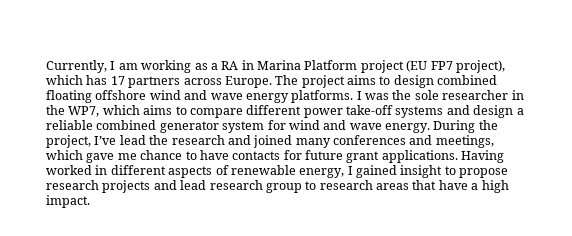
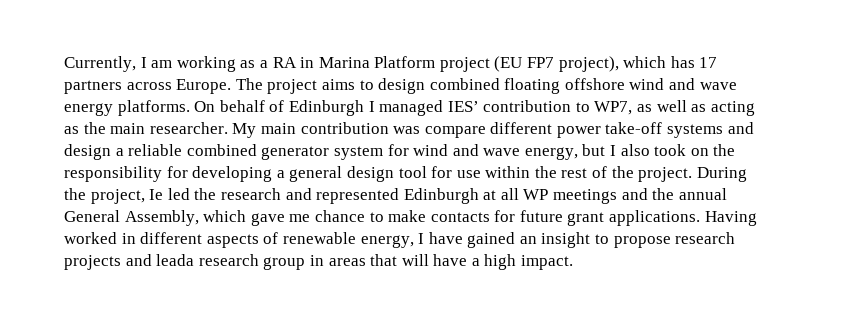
- I was the sole researcher in the WP7, which aims to compare different power take-off systems and design a reliable combined generator system for wind and wave energy.
+ On behalf of Edinburgh I managed IES’ contribution to WP7, as well as acting as the main researcher. My main contribution was compare different power take-off systems and design a reliable combined generator system for wind and wave energy, but I also took on the responsibility for developing a general design tool for use within the rest of the project.
- During the project, I’ve lead the research and joined many conferences and meetings, which gave me chance to have contacts for future grant applications.
+ During the project, Ie led the research and represented Edinburgh at all WP meetings and the annual General Assembly, which gave me chance to make contacts for future grant applications.
- Having worked in different aspects of renewable energy, I gained insight to propose research projects and lead research group to research areas that have a high impact.
+ Having worked in different aspects of renewable energy, I have gained an insight to propose research projects and leada research group in areas that will have a high impact.

